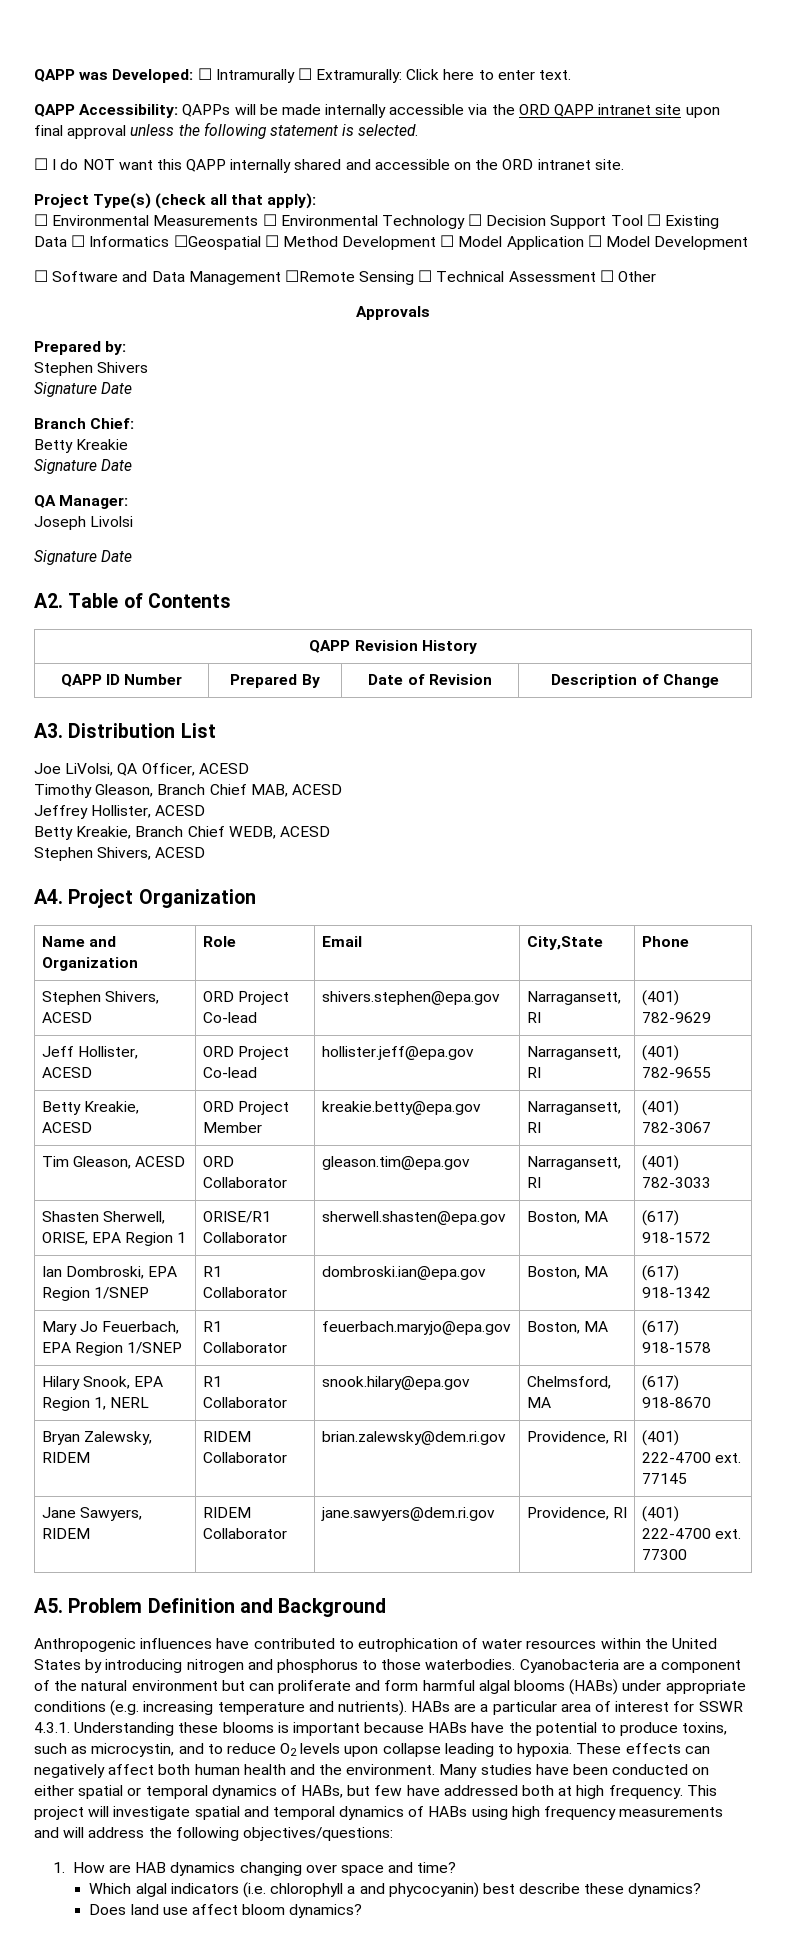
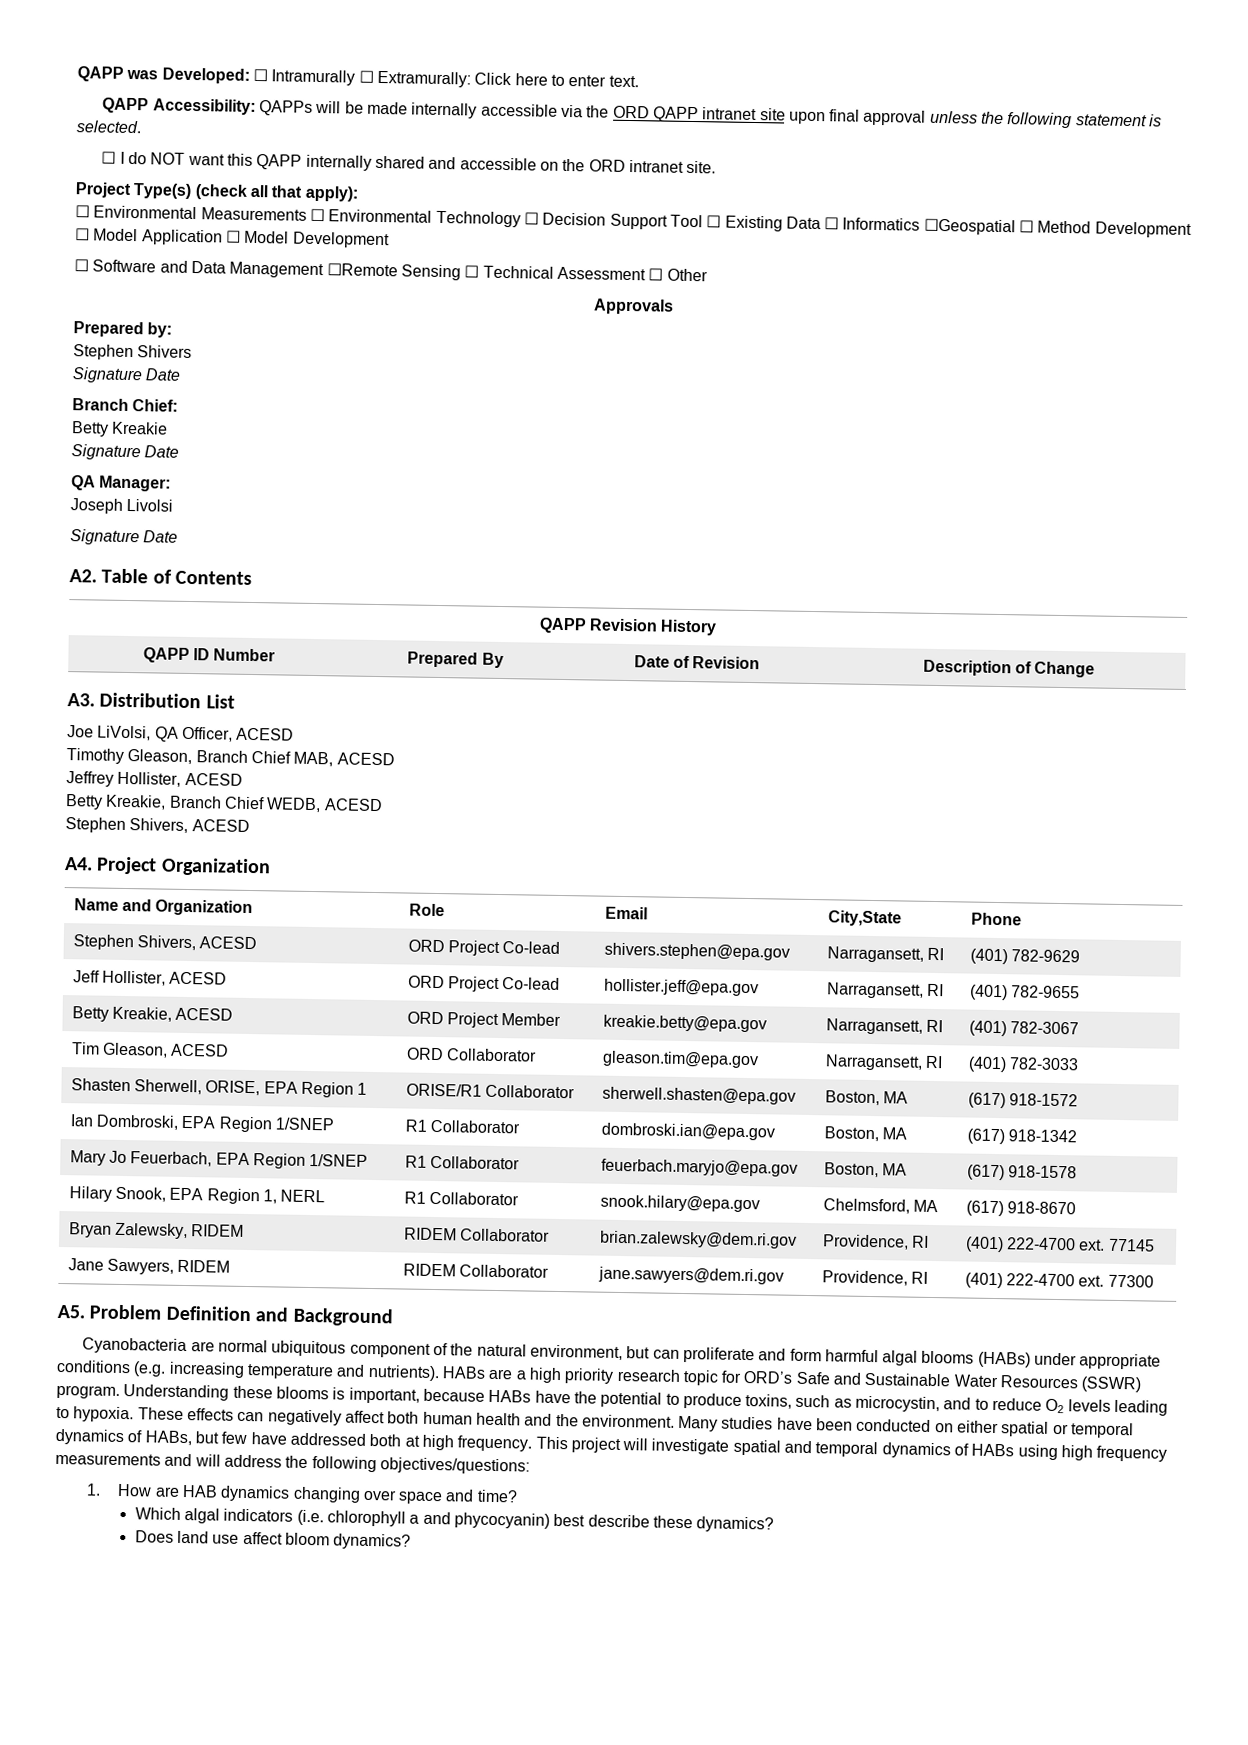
- Anthropogenic influences have contributed to eutrophication of water resources within the United States by introducing nitrogen and phosphorus to those waterbodies. Cyanobacteria are a component of the natural environment but can proliferate and form harmful algal blooms (HABs) under appropriate conditions (e.g. increasing temperature and nutrients).
+ Cyanobacteria are normal ubiquitous component of the natural environment, but can proliferate and form harmful algal blooms (HABs) under appropriate conditions (e.g. increasing temperature and nutrients).
- HABs are a particular area of interest for SSWR 4.3.1. Understanding these blooms is important because HABs have the potential to produce toxins, such as microcystin, and to reduce O2 levels upon collapse leading to hypoxia.
+ HABs are a high priority research topic for ORD’s Safe and Sustainable Water Resources (SSWR) program. Understanding these blooms is important, because HABs have the potential to produce toxins, such as microcystin, and to reduce O2 levels leading to hypoxia.

